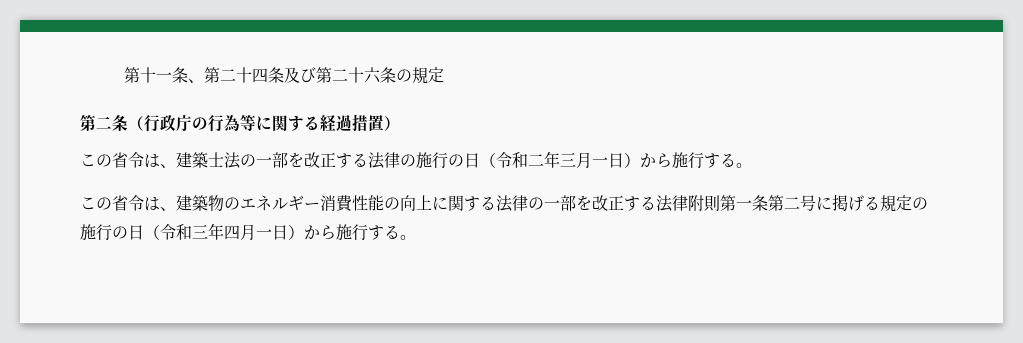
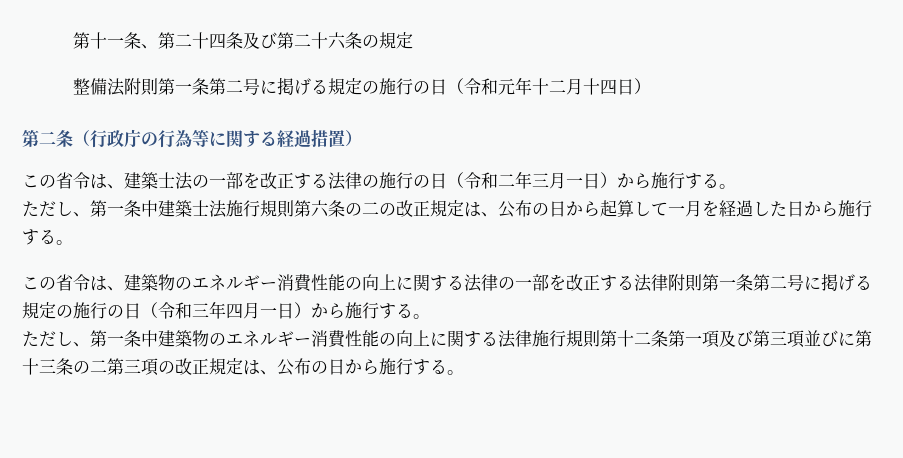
+ 整備法附則第一条第二号に掲げる規定の施行の日（令和元年十二月十四日）
+ ただし、第一条中建築士法施行規則第六条の二の改正規定は、公布の日から起算して一月を経過した日から施行する。
+ ただし、第一条中建築物のエネルギー消費性能の向上に関する法律施行規則第十二条第一項及び第三項並びに第十三条の二第三項の改正規定は、公布の日から施行する。

